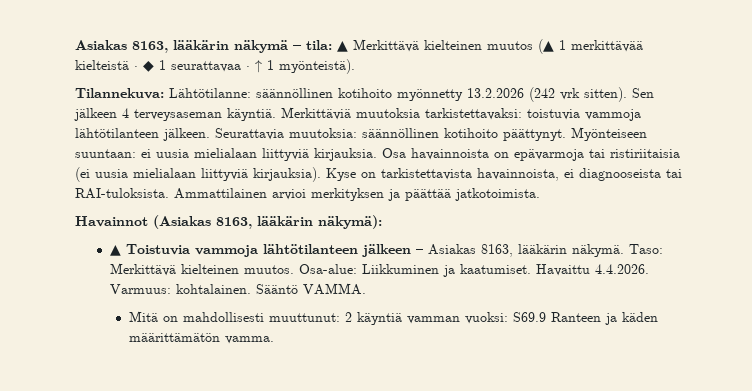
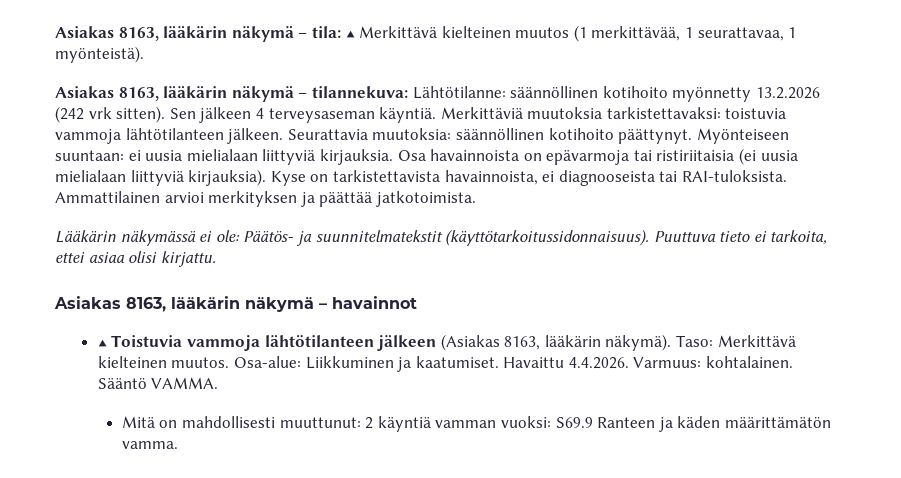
- Asiakas 8163, lääkärin näkymä – tila: ▲ Merkittävä kielteinen muutos (▲ 1 merkittävää kielteistä · ◆ 1 seurattavaa · ↑ 1 myönteistä).
- Tilannekuva: Lähtötilanne: säännöllinen kotihoito myönnetty 13.2.2026 (242 vrk sitten).
+ Asiakas 8163, lääkärin näkymä – tila: ▲ Merkittävä kielteinen muutos (1 merkittävää, 1 seurattavaa, 1 myönteistä).
+ Asiakas 8163, lääkärin näkymä – tilannekuva: Lähtötilanne: säännöllinen kotihoito myönnetty 13.2.2026 (242 vrk sitten).
- Havainnot (Asiakas 8163, lääkärin näkymä):
+ Lääkärin näkymässä ei ole: Päätös- ja suunnitelmatekstit (käyttötarkoitussidonnaisuus). Puuttuva tieto ei tarkoita, ettei asiaa olisi kirjattu.
+ Asiakas 8163, lääkärin näkymä – havainnot
- ▲ Toistuvia vammoja lähtötilanteen jälkeen – Asiakas 8163, lääkärin näkymä.
+ ▲ Toistuvia vammoja lähtötilanteen jälkeen (Asiakas 8163, lääkärin näkymä).

